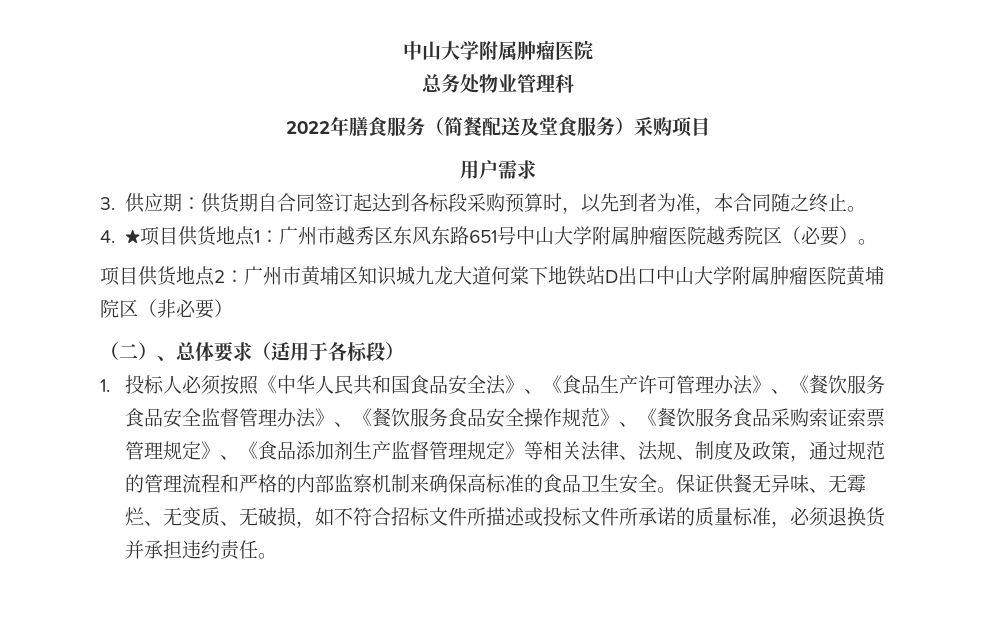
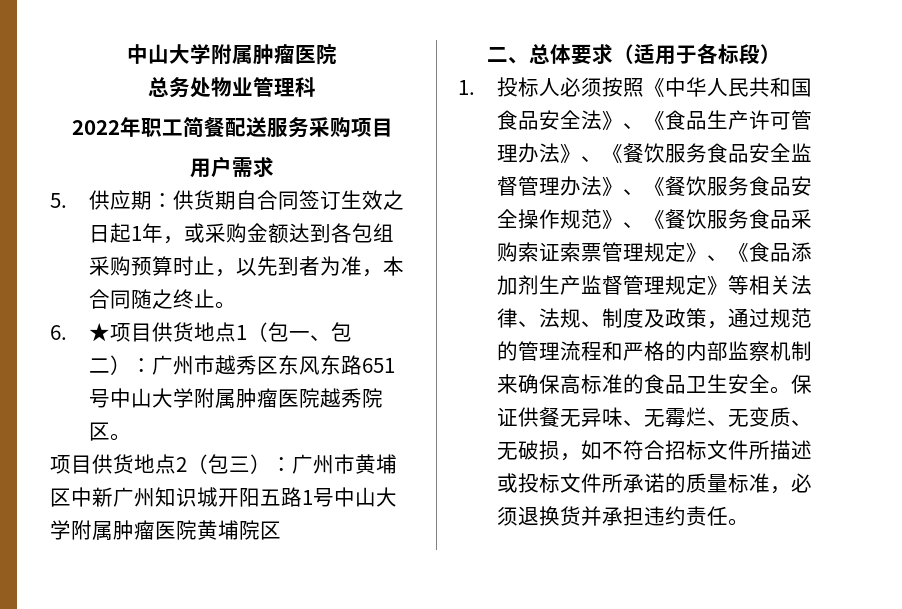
- 2022年膳食服务（简餐配送及堂食服务）采购项目
+ 2022年职工简餐配送服务采购项目
- 3.供应期：供货期自合同签订起达到各标段采购预算时，以先到者为准，本合同随之终止。
+ 5.供应期：供货期自合同签订生效之日起1年，或采购金额达到各包组采购预算时止，以先到者为准，本合同随之终止。
- 4. ★项目供货地点1：广州市越秀区东风东路651号中山大学附属肿瘤医院越秀院区（必要）。
+ 6. ★项目供货地点1（包一、包二）：广州市越秀区东风东路651号中山大学附属肿瘤医院越秀院区。
- 项目供货地点2：广州市黄埔区知识城九龙大道何棠下地铁站D出口中山大学附属肿瘤医院黄埔院区（非必要）
- （二）、总体要求（适用于各标段）
+ 项目供货地点2（包三）：广州市黄埔区中新广州知识城开阳五路1号中山大学附属肿瘤医院黄埔院区
+ 二、总体要求（适用于各标段）

